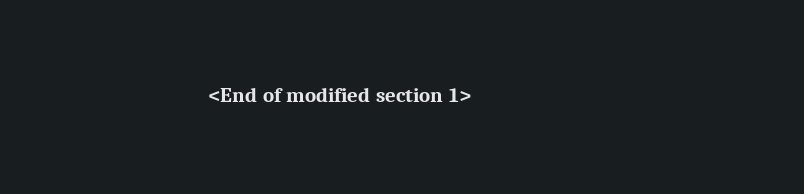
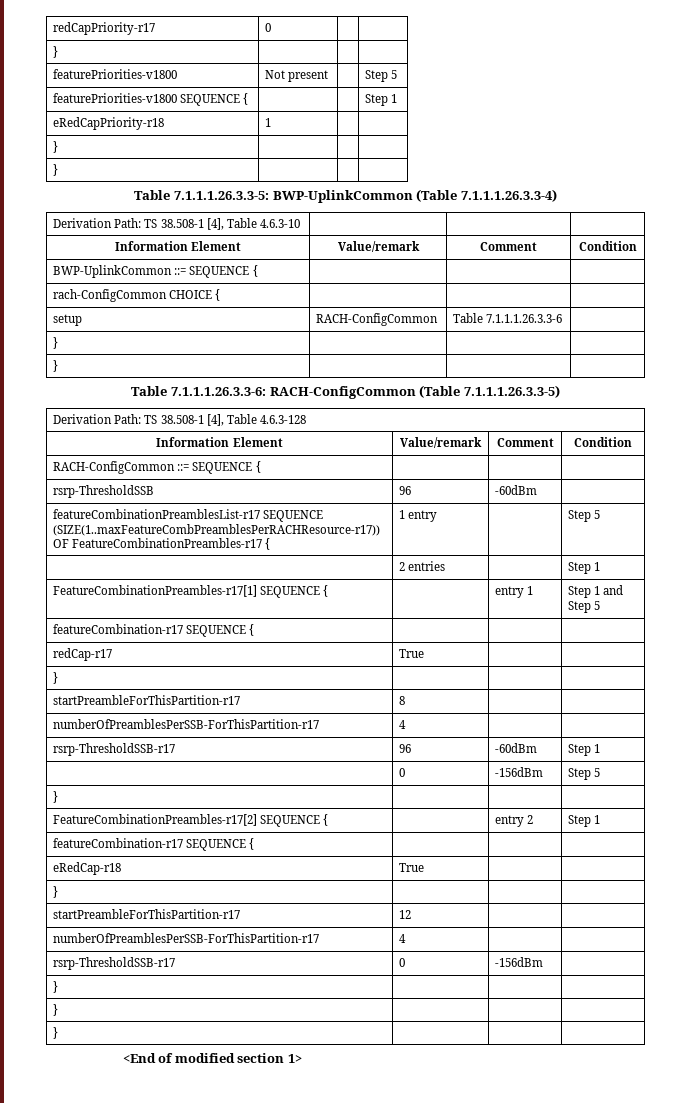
+ redCapPriority-r17 | 0 | |
+ } | | |
+ featurePriorities-v1800 | Not present | | Step 5
+ featurePriorities-v1800 SEQUENCE { | | | Step 1
+ eRedCapPriority-r18 | 1 | |
+ } | | |
+ } | | |
+ Table 7.1.1.1.26.3.3-5: BWP-UplinkCommon (Table 7.1.1.1.26.3.3-4)
+ Derivation Path: TS 38.508-1 [4], Table 4.6.3-10 | | |
+ Information Element | Value/remark | Comment | Condition
+ BWP-UplinkCommon ::= SEQUENCE { | | |
+ rach-ConfigCommon CHOICE { | | |
+ setup | RACH-ConfigCommon | Table 7.1.1.1.26.3.3-6 |
+ } | | |
+ } | | |
+ Table 7.1.1.1.26.3.3-6: RACH-ConfigCommon (Table 7.1.1.1.26.3.3-5)
+ Derivation Path: TS 38.508-1 [4], Table 4.6.3-128
+ Information Element | Value/remark | Comment | Condition
+ RACH-ConfigCommon ::= SEQUENCE { | | |
+ rsrp-ThresholdSSB | 96 | -60dBm |
+ featureCombinationPreamblesList-r17 SEQUENCE (SIZE(1..maxFeatureCombPreamblesPerRACHResource-r17)) OF FeatureCombinationPreambles-r17 { | 1 entry | | Step 5
+ | 2 entries | | Step 1
+ FeatureCombinationPreambles-r17[1] SEQUENCE { | | entry 1 | Step 1 and Step 5
+ featureCombination-r17 SEQUENCE { | | |
+ redCap-r17 | True | |
+ } | | |
+ startPreambleForThisPartition-r17 | 8 | |
+ numberOfPreamblesPerSSB-ForThisPartition-r17 | 4 | |
+ rsrp-ThresholdSSB-r17 | 96 | -60dBm | Step 1
+ | 0 | -156dBm | Step 5
+ } | | |
+ FeatureCombinationPreambles-r17[2] SEQUENCE { | | entry 2 | Step 1
+ featureCombination-r17 SEQUENCE { | | |
+ eRedCap-r18 | True | |
+ } | | |
+ startPreambleForThisPartition-r17 | 12 | |
+ numberOfPreamblesPerSSB-ForThisPartition-r17 | 4 | |
+ rsrp-ThresholdSSB-r17 | 0 | -156dBm |
+ } | | |
+ } | | |
+ } | | |

